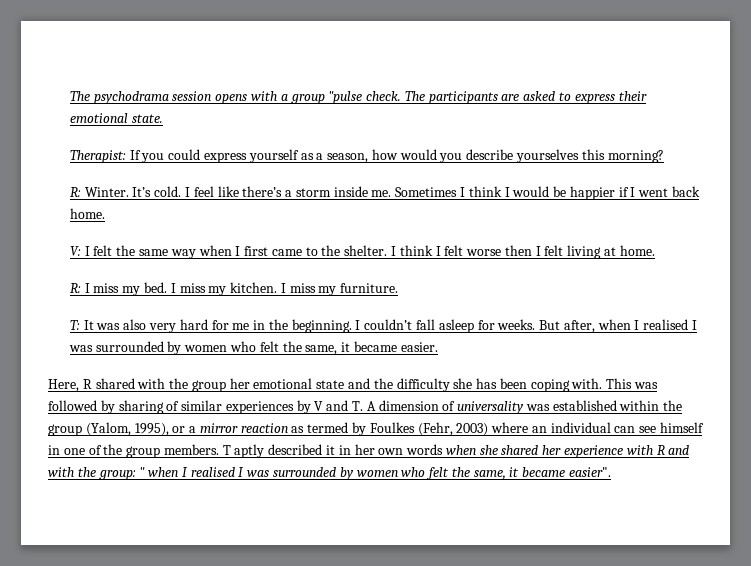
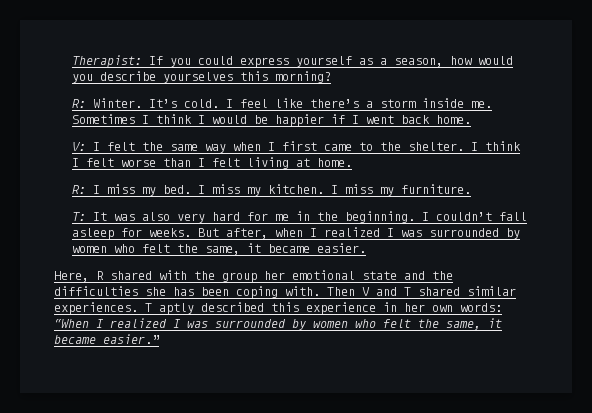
- The psychodrama session opens with a group "pulse check. The participants are asked to express their emotional state.
- I think I felt worse then I felt living at home.
+ I think I felt worse than I felt living at home.
- But after, when I realised I was surrounded by women who felt the same, it became easier.
+ But after, when I realized I was surrounded by women who felt the same, it became easier.
- Here, R shared with the group her emotional state and the difficulty she has been coping with.
+ Here, R shared with the group her emotional state and the difficulties she has been coping with.
- This was followed by sharing of similar experiences by V and T. A dimension of universality was established within the group (Yalom, 1995), or a mirror reaction as termed by Foulkes (Fehr, 2003) where an individual can see himself in one of the group members.
+ Then V and T shared similar experiences.
- T aptly described it in her own words when she shared her experience with R and with the group: " when I realised I was surrounded by women who felt the same, it became easier".
+ T aptly described this experience in her own words: “When I realized I was surrounded by women who felt the same, it became easier.”

